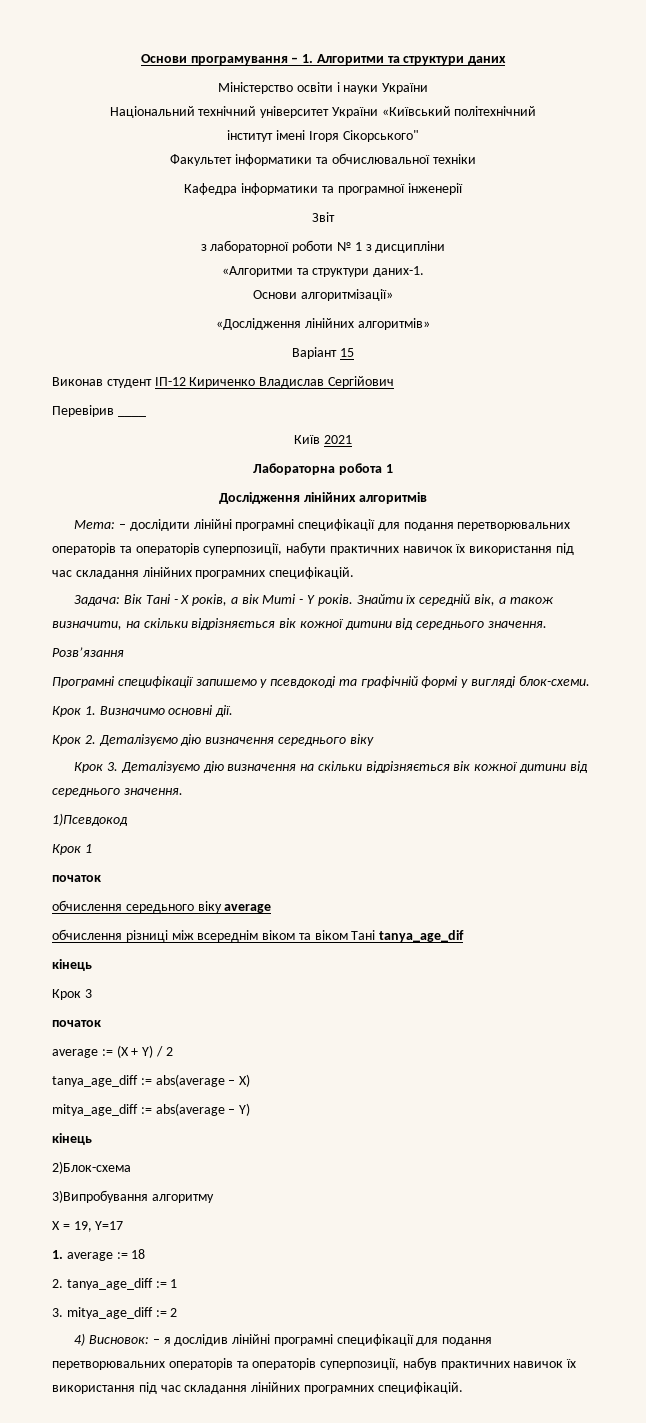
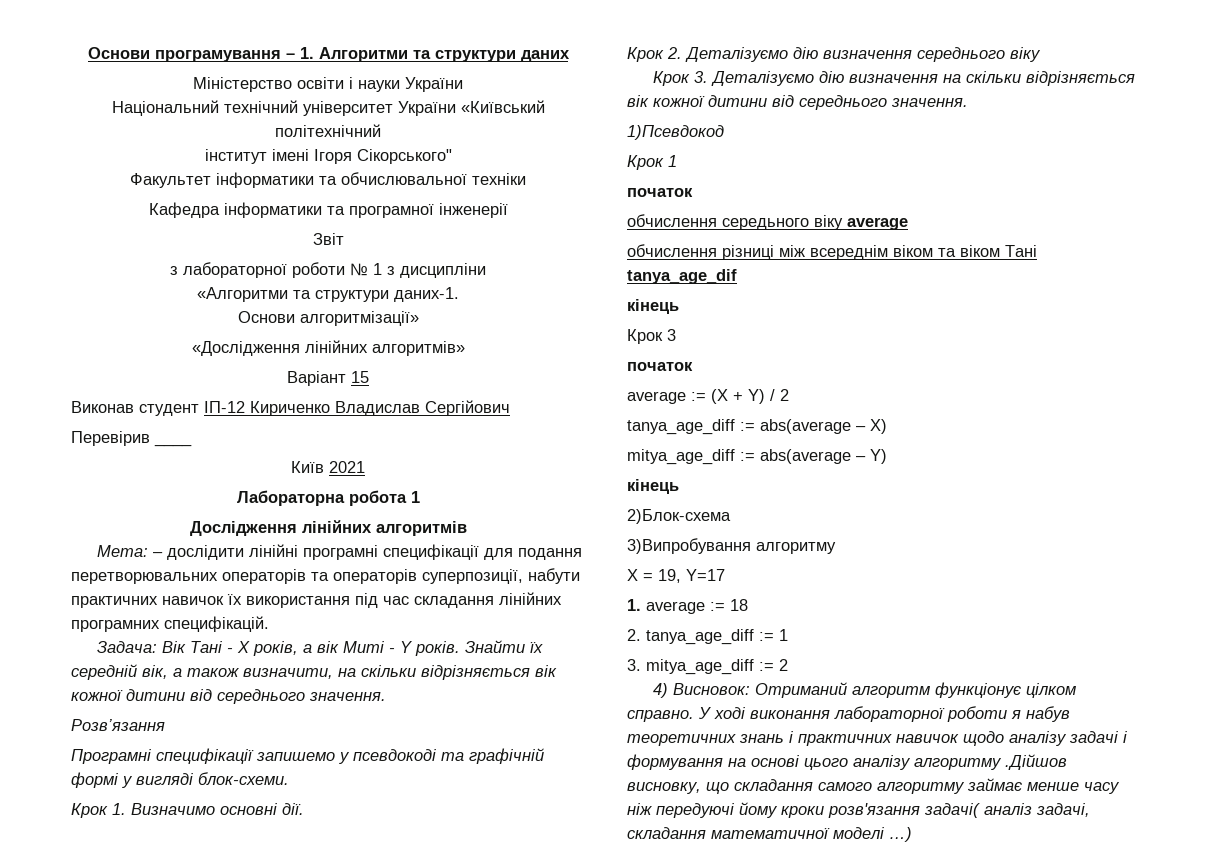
- 4) Висновок: – я дослідив лінійні програмні специфікації для подання перетворювальних операторів та операторів суперпозиції, набув практичних навичок їх використання під час складання лінійних програмних специфікацій.
+ 4) Висновок: Отриманий алгоритм функціонує цілком справно. У ході виконання лабораторної роботи я набув теоретичних знань і практичних навичок щодо аналізу задачі і формування на основі цього аналізу алгоритму .Дійшов висновку, що складання самого алгоритму займає менше часу ніж передуючі йому кроки розв'язання задачі( аналіз задачі, складання математичної моделі …)

